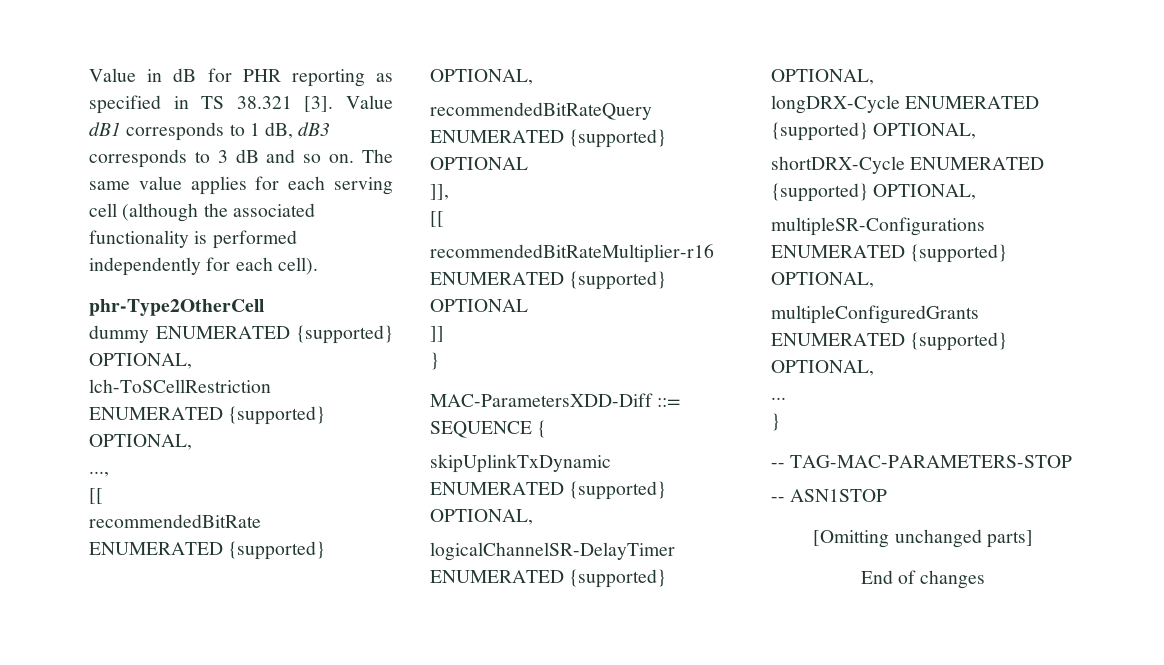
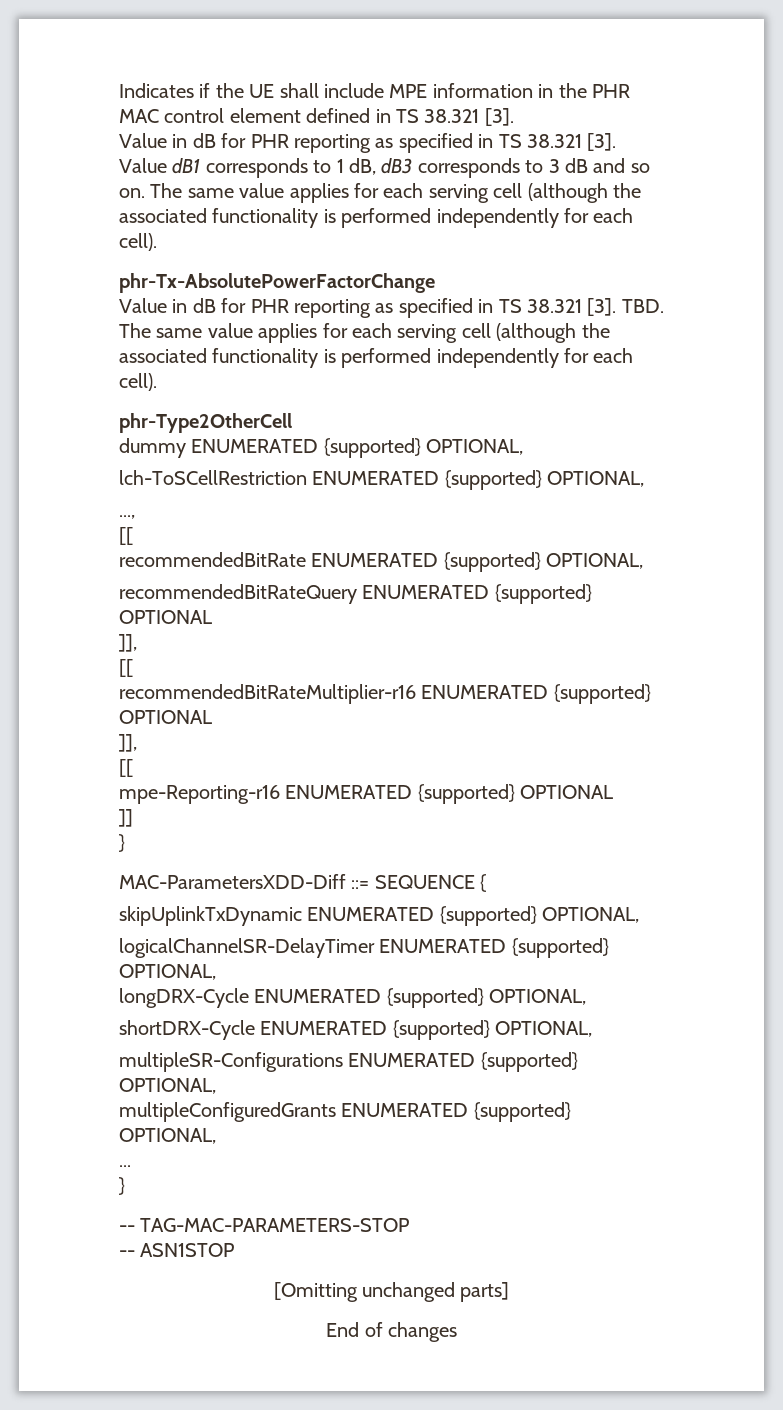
+ Indicates if the UE shall include MPE information in the PHR MAC control element defined in TS 38.321 [3].
+ phr-Tx-AbsolutePowerFactorChange
+ Value in dB for PHR reporting as specified in TS 38.321 [3]. TBD. The same value applies for each serving cell (although the associated functionality is performed independently for each cell).
  recommendedBitRateMultiplier-r16 ENUMERATED {supported} OPTIONAL
+ ]],
+ [[
+ mpe-Reporting-r16 ENUMERATED {supported} OPTIONAL

